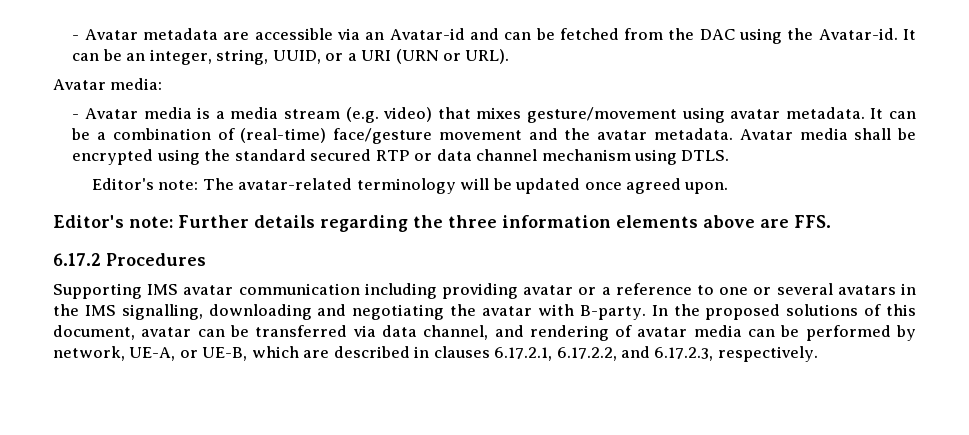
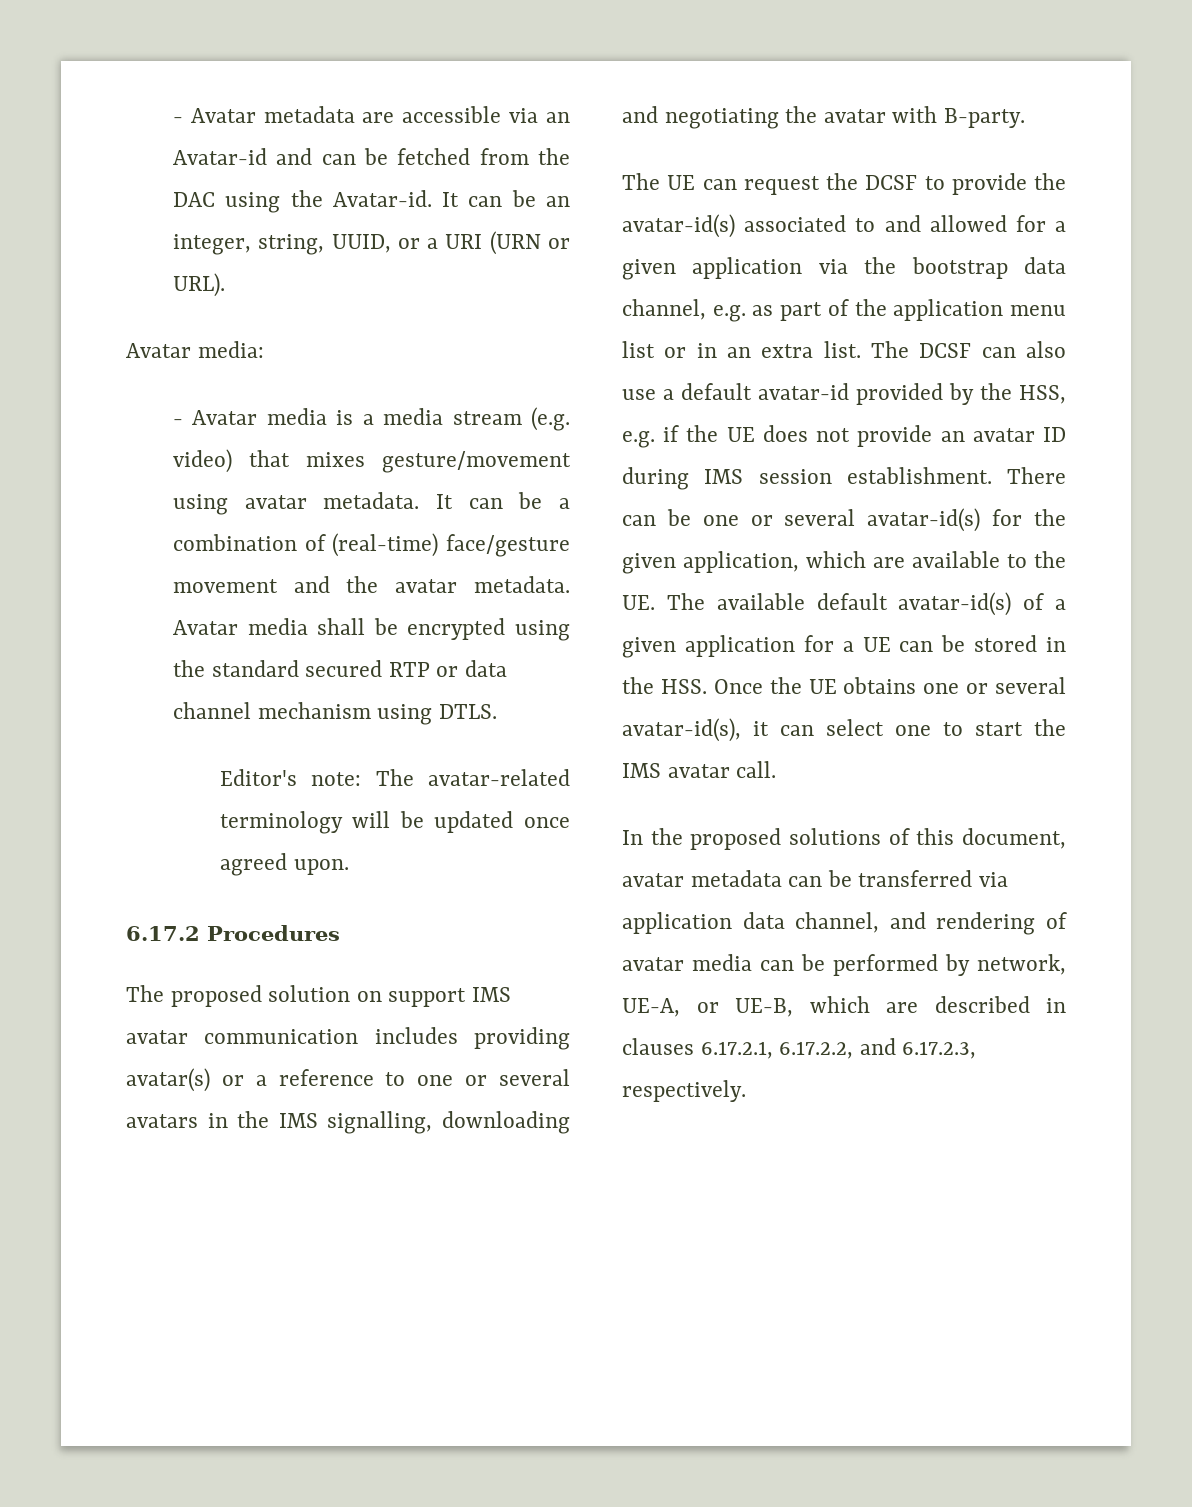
- Editor's note: Further details regarding the three information elements above are FFS.
  6.17.2 Procedures
- Supporting IMS avatar communication including providing avatar or a reference to one or several avatars in the IMS signalling, downloading and negotiating the avatar with B-party. In the proposed solutions of this document, avatar can be transferred via data channel, and rendering of avatar media can be performed by network, UE-A, or UE-B, which are described in clauses 6.17.2.1, 6.17.2.2, and 6.17.2.3, respectively.
+ The proposed solution on support IMS avatar communication includes providing avatar(s) or a reference to one or several avatars in the IMS signalling, downloading and negotiating the avatar with B-party.
+ The UE can request the DCSF to provide the avatar-id(s) associated to and allowed for a given application via the bootstrap data channel, e.g. as part of the application menu list or in an extra list. The DCSF can also use a default avatar-id provided by the HSS, e.g. if the UE does not provide an avatar ID during IMS session establishment. There can be one or several avatar-id(s) for the given application, which are available to the UE. The available default avatar-id(s) of a given application for a UE can be stored in the HSS. Once the UE obtains one or several avatar-id(s), it can select one to start the IMS avatar call.
+ In the proposed solutions of this document, avatar metadata can be transferred via application data channel, and rendering of avatar media can be performed by network, UE-A, or UE-B, which are described in clauses 6.17.2.1, 6.17.2.2, and 6.17.2.3, respectively.

